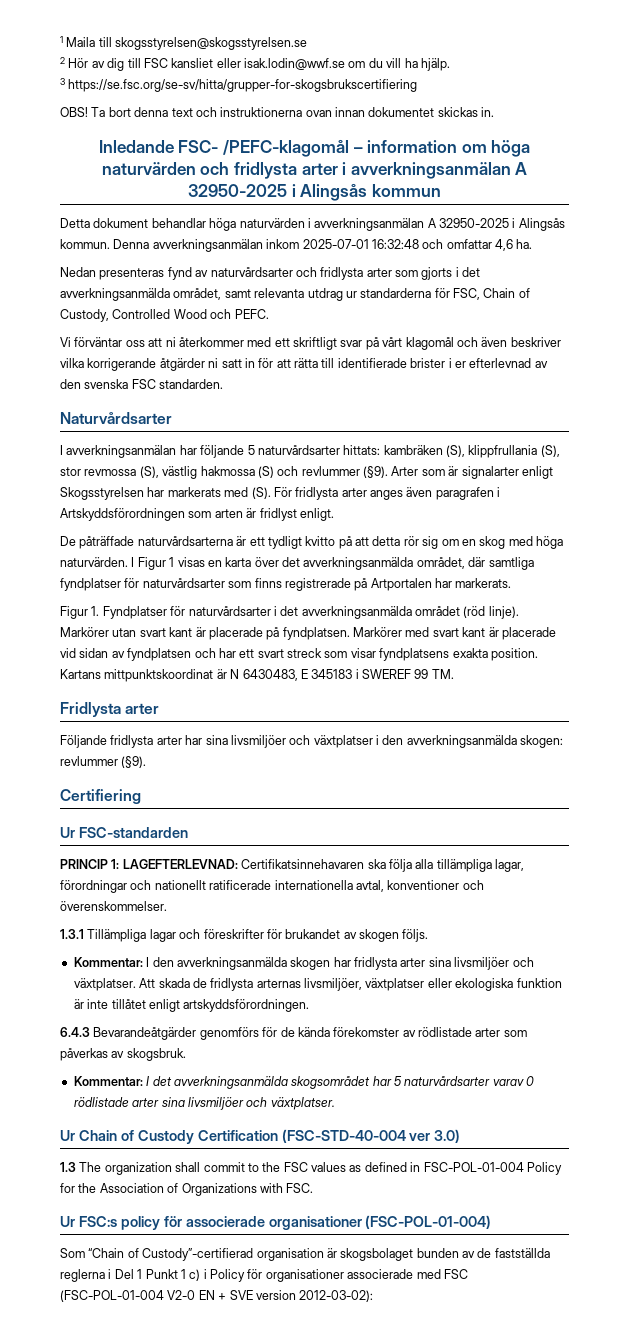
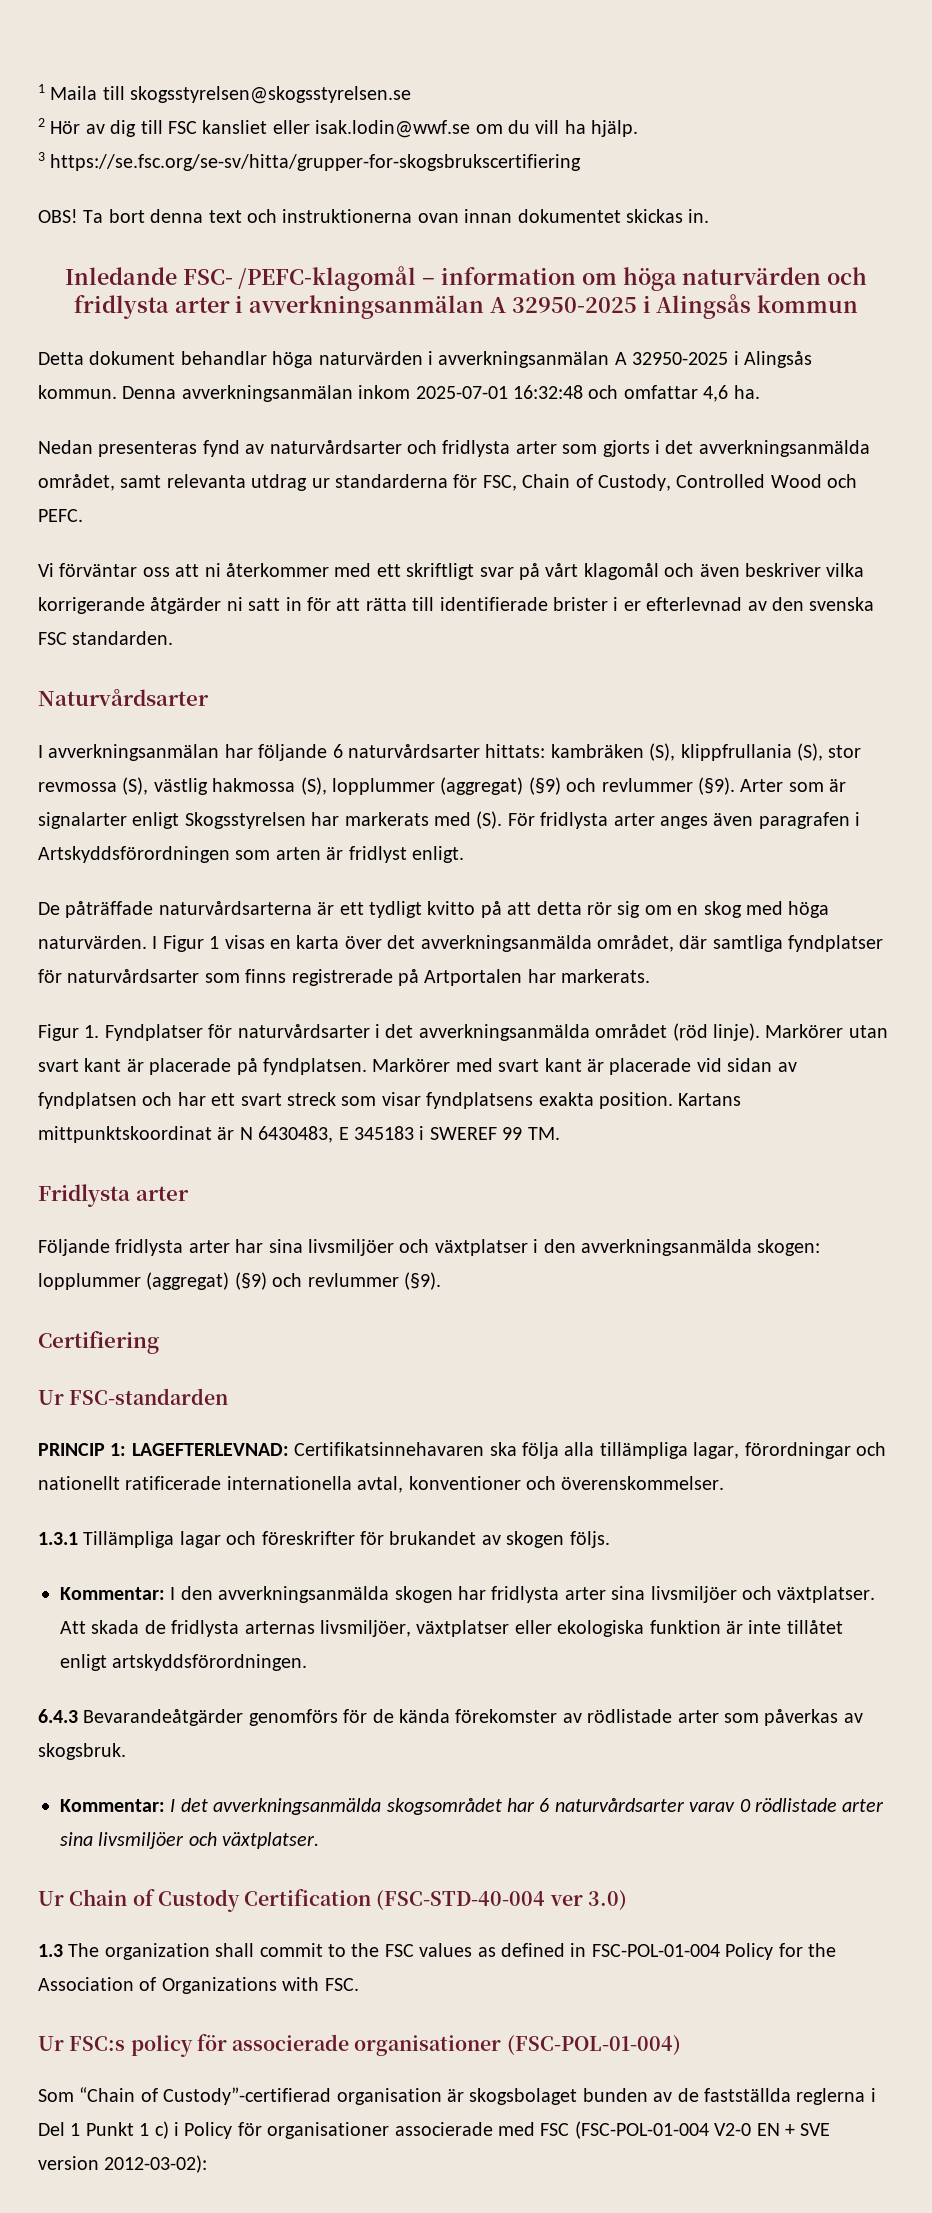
- I avverkningsanmälan har följande 5 naturvårdsarter hittats: kambräken (S), klippfrullania (S), stor revmossa (S), västlig hakmossa (S) och revlummer (§9).
+ I avverkningsanmälan har följande 6 naturvårdsarter hittats: kambräken (S), klippfrullania (S), stor revmossa (S), västlig hakmossa (S), lopplummer (aggregat) (§9) och revlummer (§9).
- Följande fridlysta arter har sina livsmiljöer och växtplatser i den avverkningsanmälda skogen: revlummer (§9).
+ Följande fridlysta arter har sina livsmiljöer och växtplatser i den avverkningsanmälda skogen: lopplummer (aggregat) (§9) och revlummer (§9).
- Kommentar: I det avverkningsanmälda skogsområdet har 5 naturvårdsarter varav 0 rödlistade arter sina livsmiljöer och växtplatser.
+ Kommentar: I det avverkningsanmälda skogsområdet har 6 naturvårdsarter varav 0 rödlistade arter sina livsmiljöer och växtplatser.

